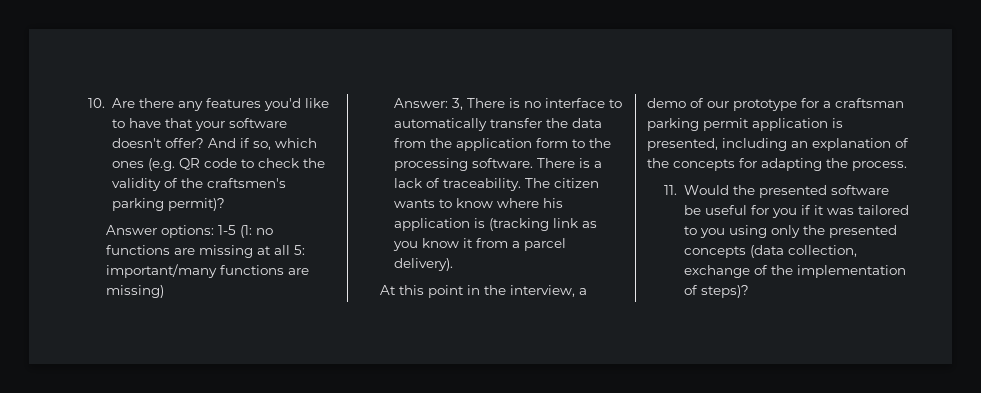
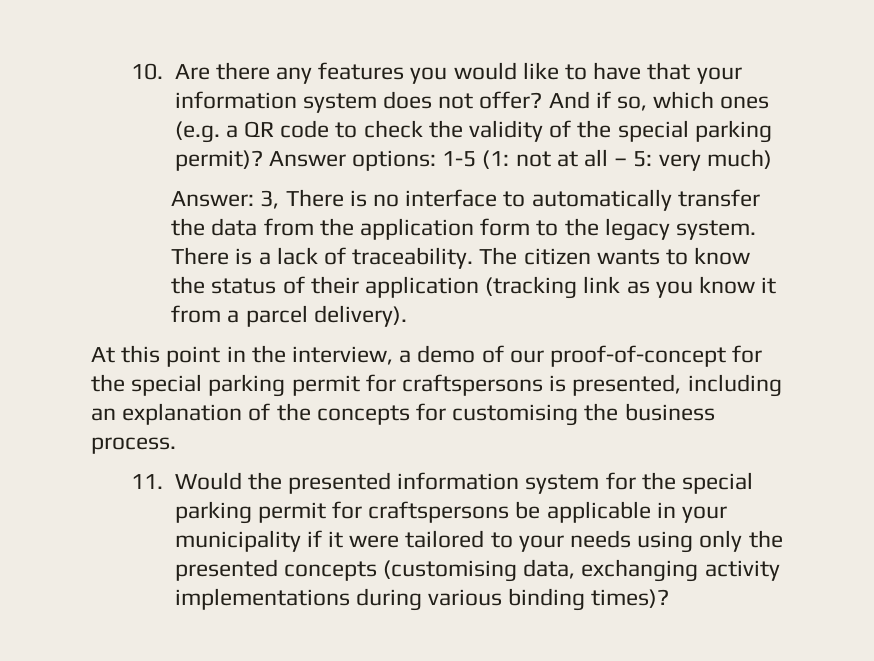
- 10. Are there any features you'd like to have that your software doesn't offer?
+ 10. Are there any features you would like to have that your information system does not offer?
- And if so, which ones (e.g. QR code to check the validity of the craftsmen's parking permit)?
- Answer options: 1-5 (1: no functions are missing at all 5: important/many functions are missing)
+ And if so, which ones (e.g. a QR code to check the validity of the special parking permit)? Answer options: 1-5 (1: not at all – 5: very much)
- Answer: 3, There is no interface to automatically transfer the data from the application form to the processing software.
+ Answer: 3, There is no interface to automatically transfer the data from the application form to the legacy system.
- The citizen wants to know where his application is (tracking link as you know it from a parcel delivery).
+ The citizen wants to know the status of their application (tracking link as you know it from a parcel delivery).
- At this point in the interview, a demo of our prototype for a craftsman parking permit application is presented, including an explanation of the concepts for adapting the process.
+ At this point in the interview, a demo of our proof-of-concept for the special parking permit for craftspersons is presented, including an explanation of the concepts for customising the business process.
- 11. Would the presented software be useful for you if it was tailored to you using only the presented concepts (data collection, exchange of the implementation of steps)?
+ 11. Would the presented information system for the special parking permit for craftspersons be applicable in your municipality if it were tailored to your needs using only the presented concepts (customising data, exchanging activity implementations during various binding times)?

